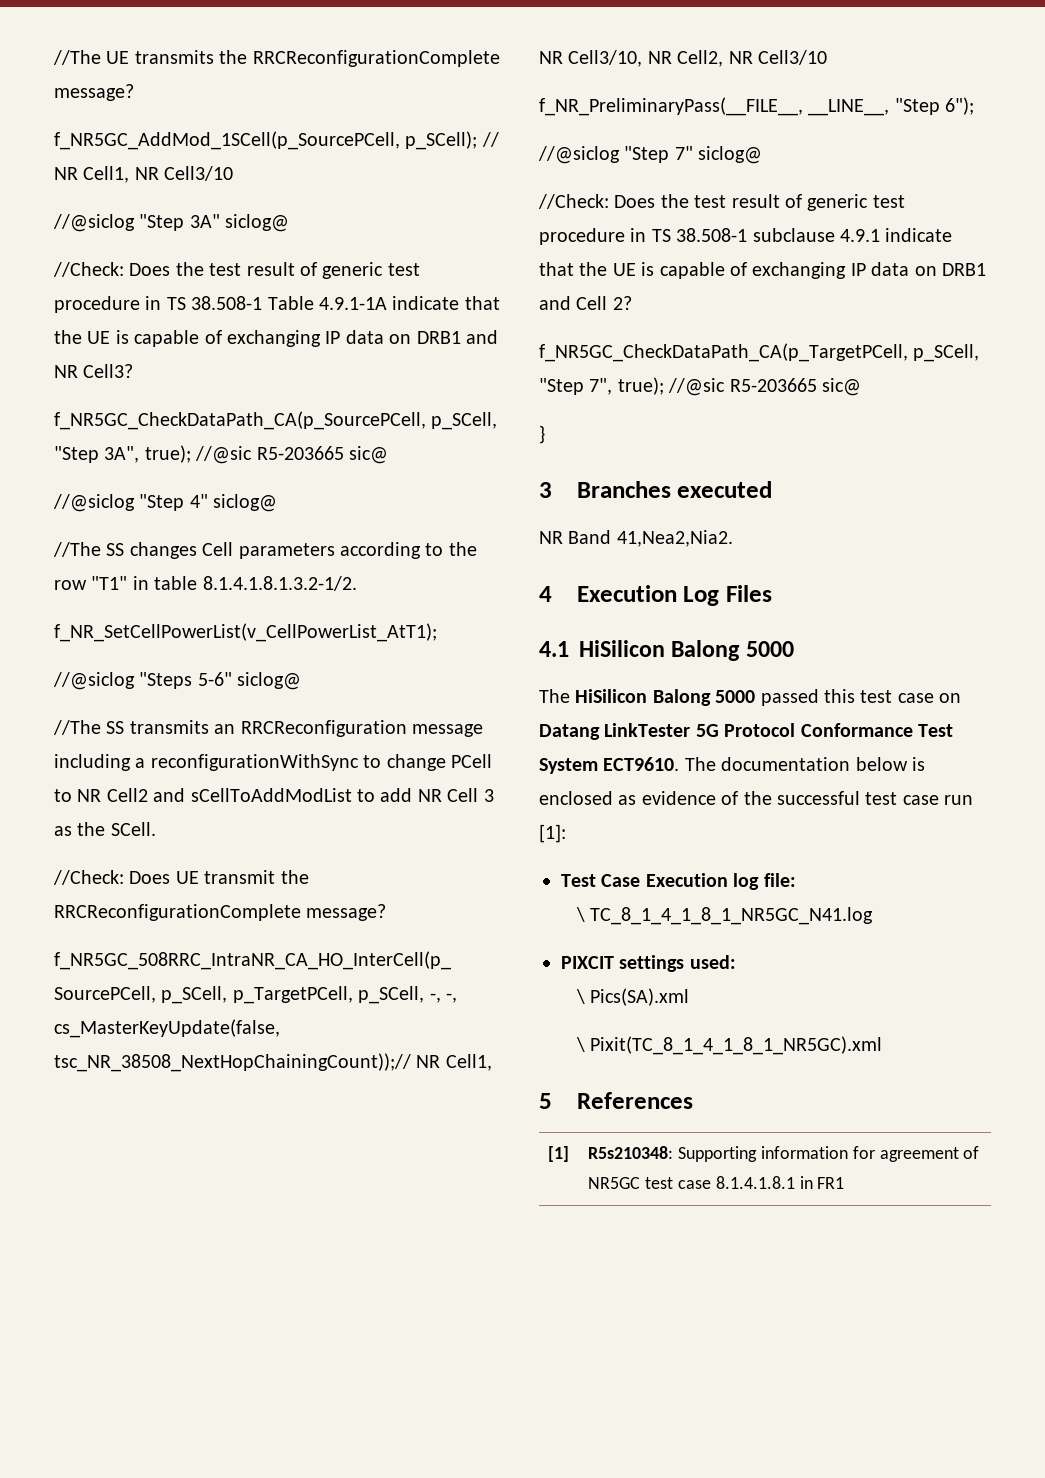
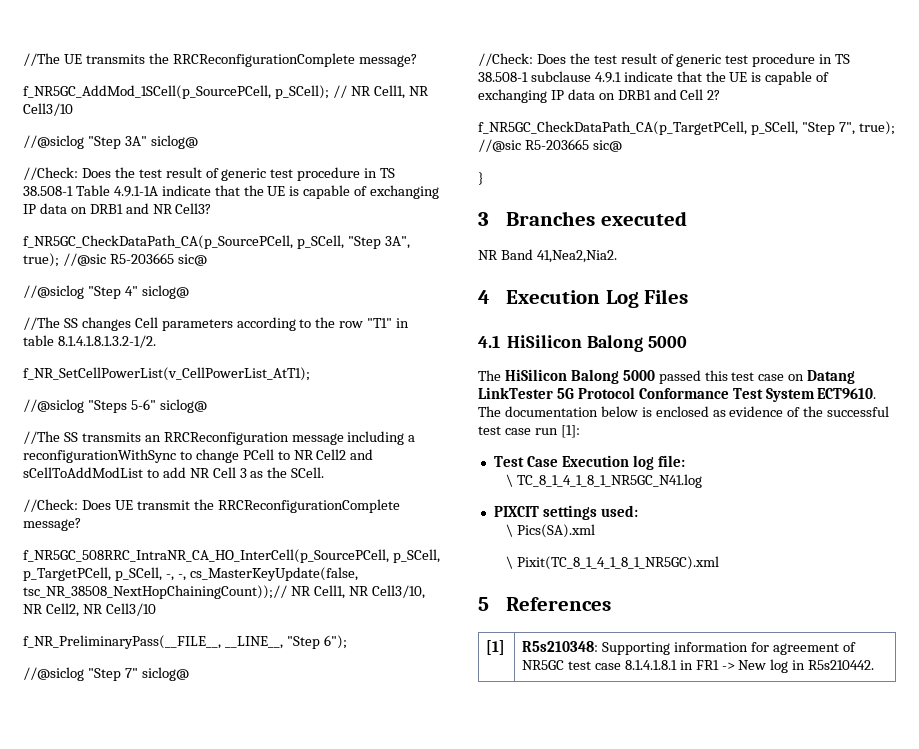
- [1] | R5s210348: Supporting information for agreement of NR5GC test case 8.1.4.1.8.1 in FR1
+ [1] | R5s210348: Supporting information for agreement of NR5GC test case 8.1.4.1.8.1 in FR1 -> New log in R5s210442.

